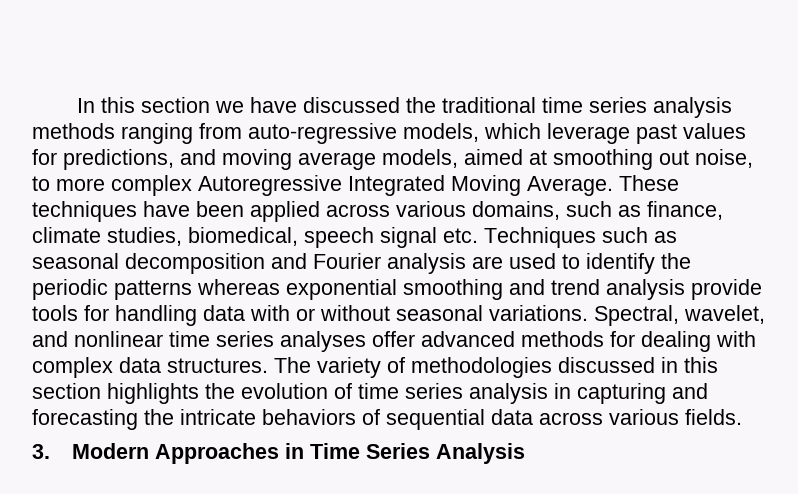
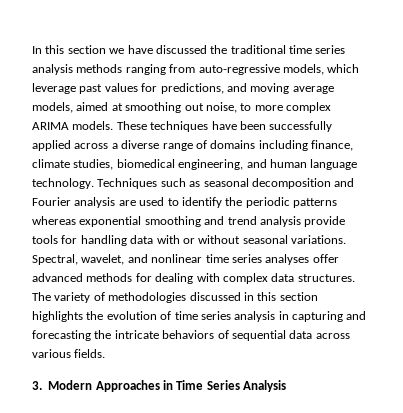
- In this section we have discussed the traditional time series analysis methods ranging from auto-regressive models, which leverage past values for predictions, and moving average models, aimed at smoothing out noise, to more complex Autoregressive Integrated Moving Average.
+ In this section we have discussed the traditional time series analysis methods ranging from auto-regressive models, which leverage past values for predictions, and moving average models, aimed at smoothing out noise, to more complex ARIMA models.
- These techniques have been applied across various domains, such as finance, climate studies, biomedical, speech signal etc. Techniques such as seasonal decomposition and Fourier analysis are used to identify the periodic patterns whereas exponential smoothing and trend analysis provide tools for handling data with or without seasonal variations.
+ These techniques have been successfully applied across a diverse range of domains including finance, climate studies, biomedical engineering, and human language technology. Techniques such as seasonal decomposition and Fourier analysis are used to identify the periodic patterns whereas exponential smoothing and trend analysis provide tools for handling data with or without seasonal variations.

